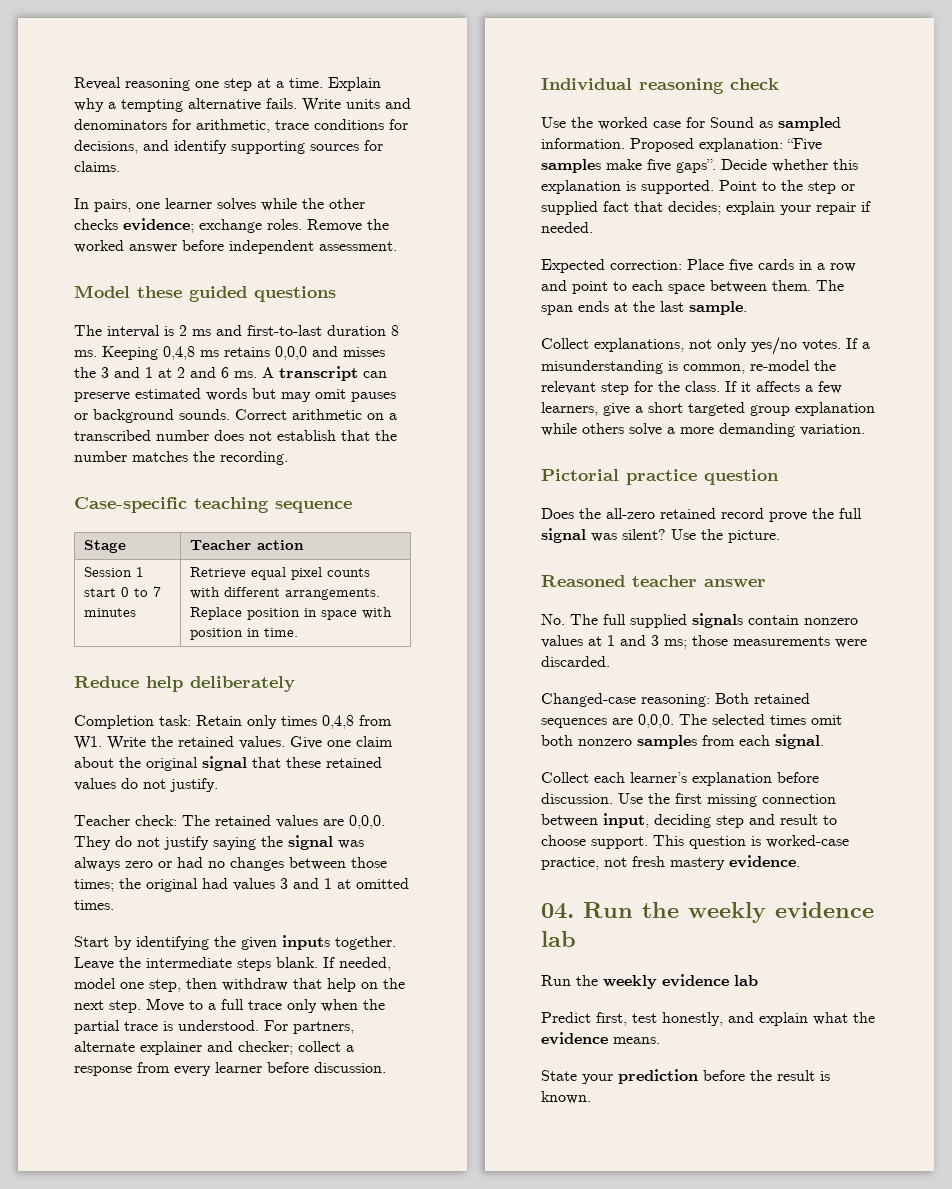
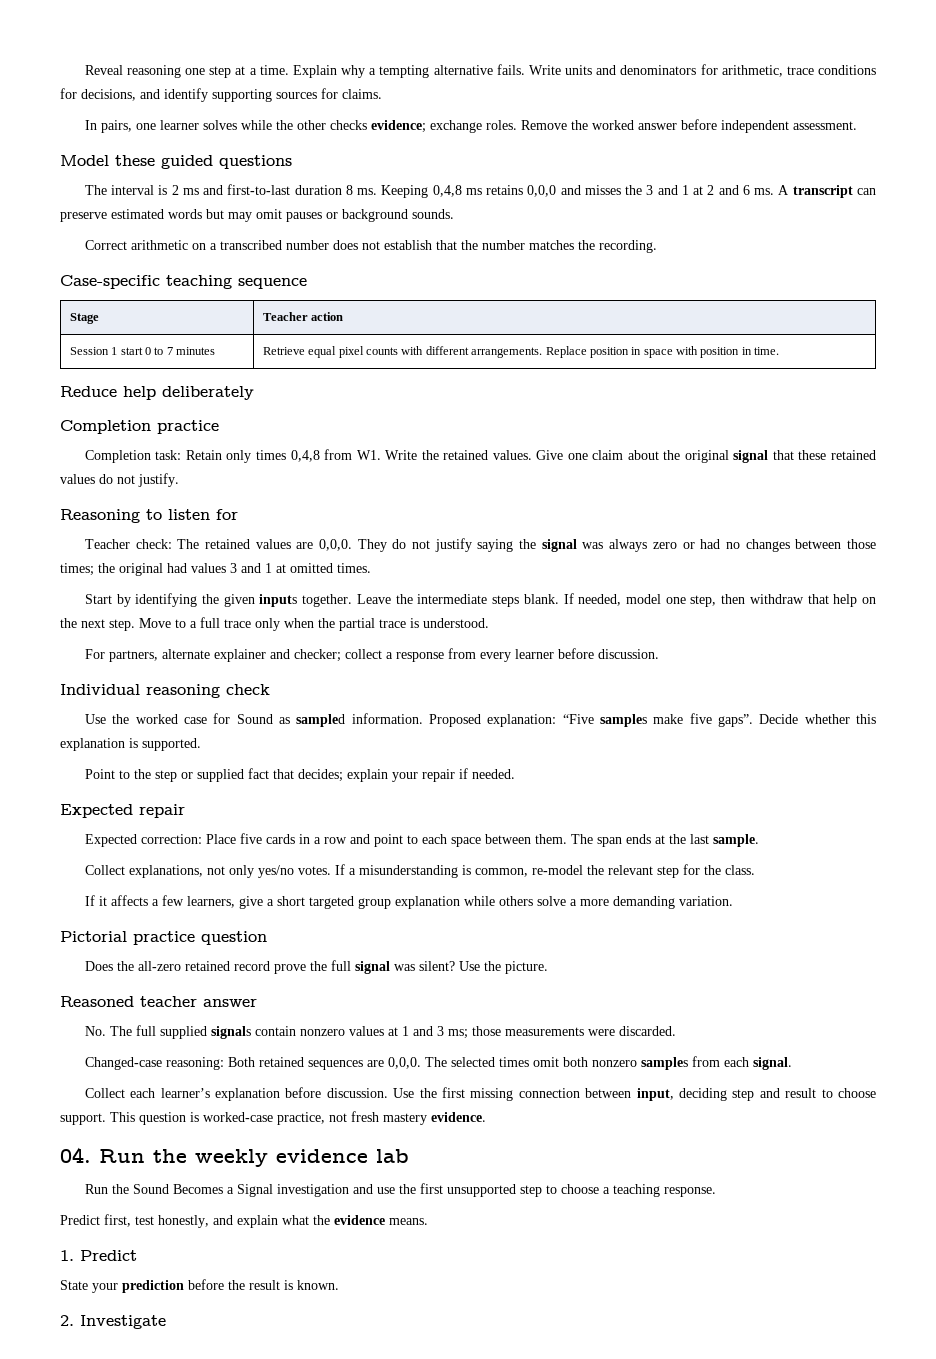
- A transcript can preserve estimated words but may omit pauses or background sounds. Correct arithmetic on a transcribed number does not establish that the number matches the recording.
+ A transcript can preserve estimated words but may omit pauses or background sounds.
+ Correct arithmetic on a transcribed number does not establish that the number matches the recording.
+ Completion practice
+ Reasoning to listen for
- Move to a full trace only when the partial trace is understood. For partners, alternate explainer and checker; collect a response from every learner before discussion.
+ Move to a full trace only when the partial trace is understood.
+ For partners, alternate explainer and checker; collect a response from every learner before discussion.
- Decide whether this explanation is supported. Point to the step or supplied fact that decides; explain your repair if needed.
+ Decide whether this explanation is supported.
+ Point to the step or supplied fact that decides; explain your repair if needed.
+ Expected repair
- If a misunderstanding is common, re-model the relevant step for the class. If it affects a few learners, give a short targeted group explanation while others solve a more demanding variation.
+ If a misunderstanding is common, re-model the relevant step for the class.
+ If it affects a few learners, give a short targeted group explanation while others solve a more demanding variation.
  04. Run the weekly evidence lab
- Run the weekly evidence lab
+ Run the Sound Becomes a Signal investigation and use the first unsupported step to choose a teaching response.
+ 1. Predict
+ 2. Investigate

